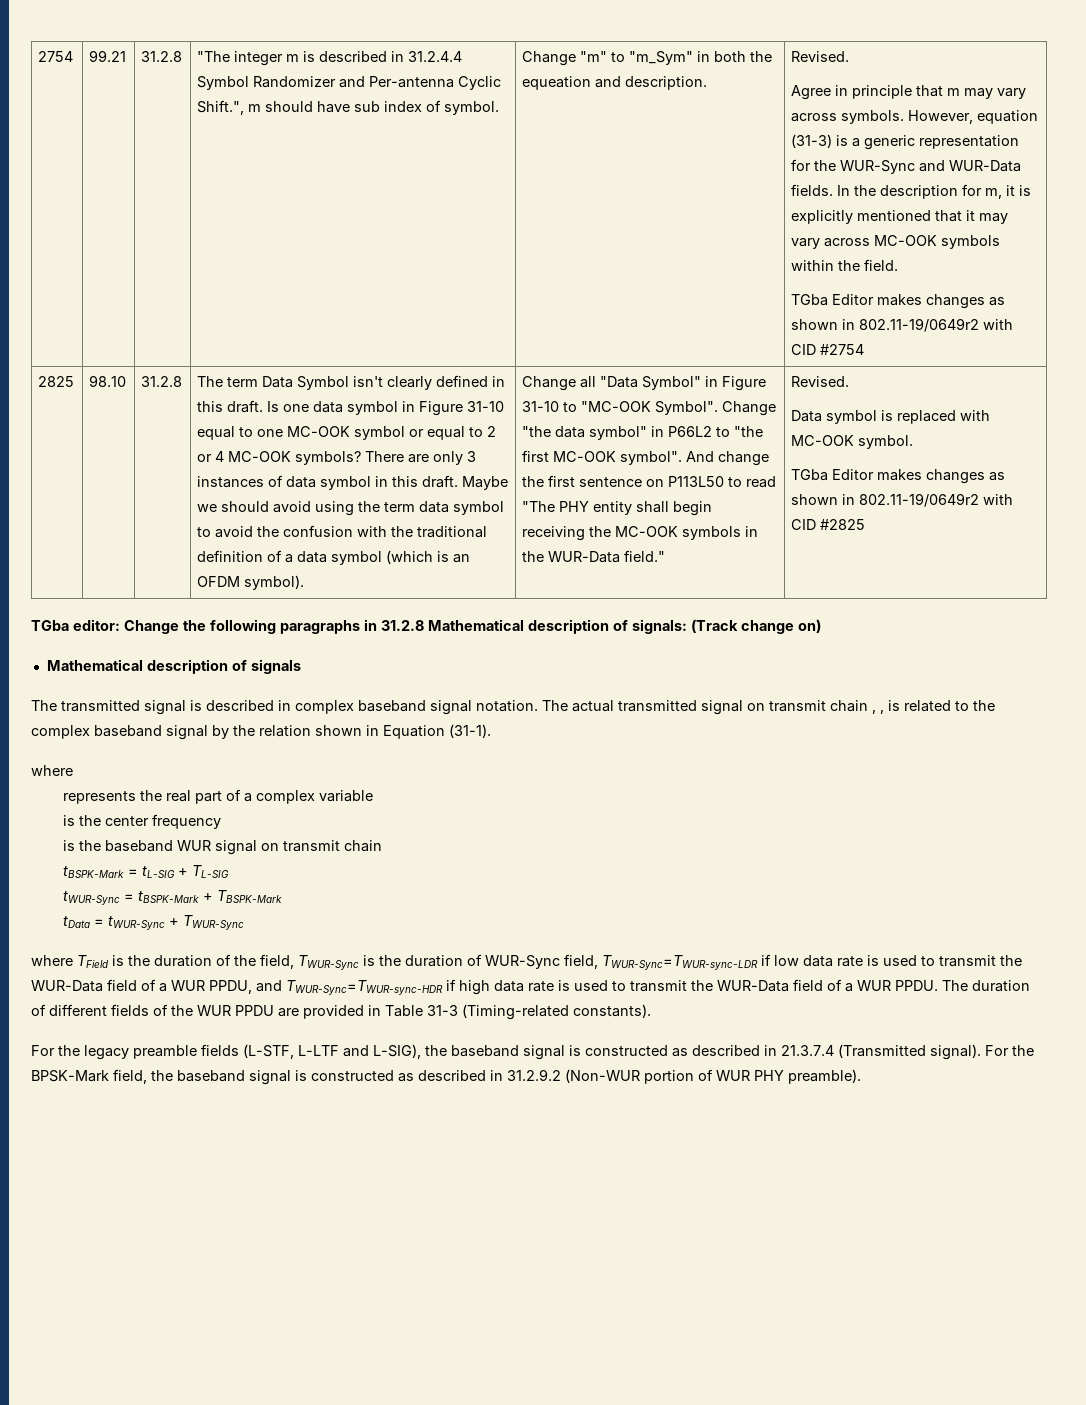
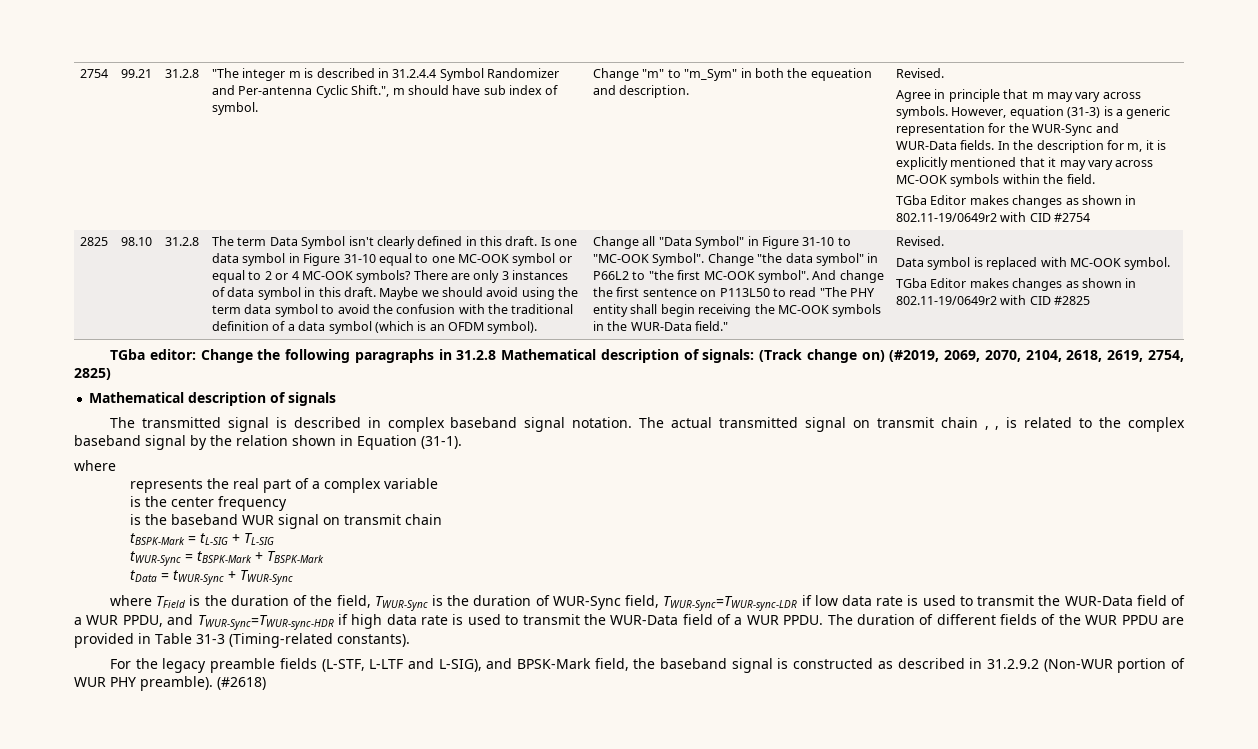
- TGba editor: Change the following paragraphs in 31.2.8 Mathematical description of signals: (Track change on)
+ TGba editor: Change the following paragraphs in 31.2.8 Mathematical description of signals: (Track change on) (#2019, 2069, 2070, 2104, 2618, 2619, 2754, 2825)
- For the legacy preamble fields (L-STF, L-LTF and L-SIG), the baseband signal is constructed as described in 21.3.7.4 (Transmitted signal). For the BPSK-Mark field, the baseband signal is constructed as described in 31.2.9.2 (Non-WUR portion of WUR PHY preamble).
+ For the legacy preamble fields (L-STF, L-LTF and L-SIG), and BPSK-Mark field, the baseband signal is constructed as described in 31.2.9.2 (Non-WUR portion of WUR PHY preamble).
+ (#2618)

